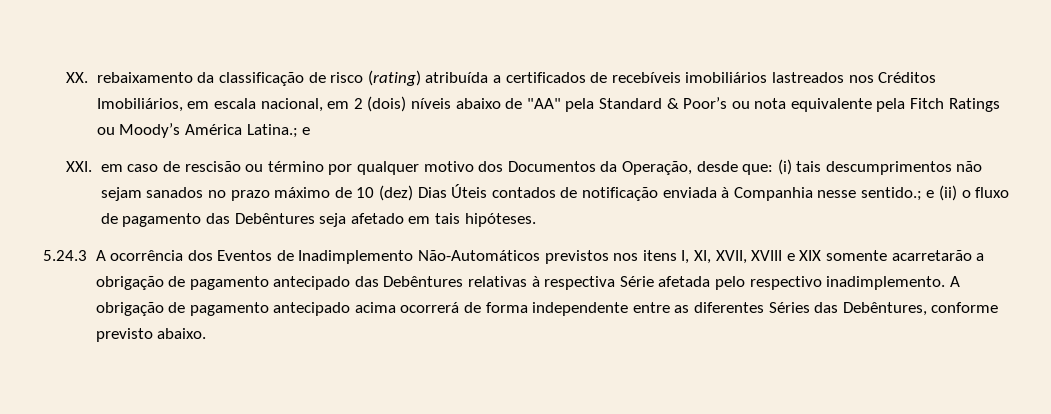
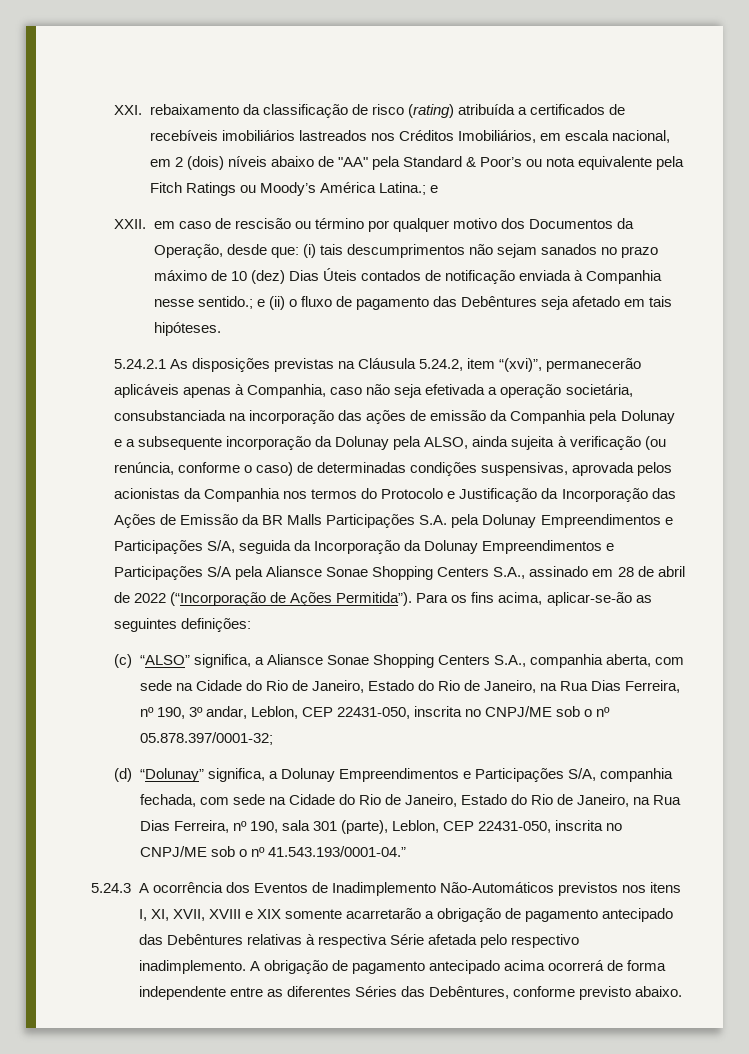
- XX. rebaixamento da classificação de risco (rating) atribuída a certificados de recebíveis imobiliários lastreados nos Créditos Imobiliários, em escala nacional, em 2 (dois) níveis abaixo de "AA" pela Standard & Poor’s ou nota equivalente pela Fitch Ratings ou Moody’s América Latina.; e
+ XXI. rebaixamento da classificação de risco (rating) atribuída a certificados de recebíveis imobiliários lastreados nos Créditos Imobiliários, em escala nacional, em 2 (dois) níveis abaixo de "AA" pela Standard & Poor’s ou nota equivalente pela Fitch Ratings ou Moody’s América Latina.; e
- XXI. em caso de rescisão ou término por qualquer motivo dos Documentos da Operação, desde que: (i) tais descumprimentos não sejam sanados no prazo máximo de 10 (dez) Dias Úteis contados de notificação enviada à Companhia nesse sentido.; e (ii) o fluxo de pagamento das Debêntures seja afetado em tais hipóteses.
+ XXII. em caso de rescisão ou término por qualquer motivo dos Documentos da Operação, desde que: (i) tais descumprimentos não sejam sanados no prazo máximo de 10 (dez) Dias Úteis contados de notificação enviada à Companhia nesse sentido.; e (ii) o fluxo de pagamento das Debêntures seja afetado em tais hipóteses.
+ 5.24.2.1 As disposições previstas na Cláusula 5.24.2, item “(xvi)”, permanecerão aplicáveis apenas à Companhia, caso não seja efetivada a operação societária, consubstanciada na incorporação das ações de emissão da Companhia pela Dolunay e a subsequente incorporação da Dolunay pela ALSO, ainda sujeita à verificação (ou renúncia, conforme o caso) de determinadas condições suspensivas, aprovada pelos acionistas da Companhia nos termos do Protocolo e Justificação da Incorporação das Ações de Emissão da BR Malls Participações S.A. pela Dolunay Empreendimentos e Participações S/A, seguida da Incorporação da Dolunay Empreendimentos e Participações S/A pela Aliansce Sonae Shopping Centers S.A., assinado em 28 de abril de 2022 (“Incorporação de Ações Permitida”). Para os fins acima, aplicar-se-ão as seguintes definições:
+ (c) “ALSO” significa, a Aliansce Sonae Shopping Centers S.A., companhia aberta, com sede na Cidade do Rio de Janeiro, Estado do Rio de Janeiro, na Rua Dias Ferreira, nº 190, 3º andar, Leblon, CEP 22431-050, inscrita no CNPJ/ME sob o nº 05.878.397/0001-32;
+ (d) “Dolunay” significa, a Dolunay Empreendimentos e Participações S/A, companhia fechada, com sede na Cidade do Rio de Janeiro, Estado do Rio de Janeiro, na Rua Dias Ferreira, nº 190, sala 301 (parte), Leblon, CEP 22431-050, inscrita no CNPJ/ME sob o nº 41.543.193/0001-04.”

